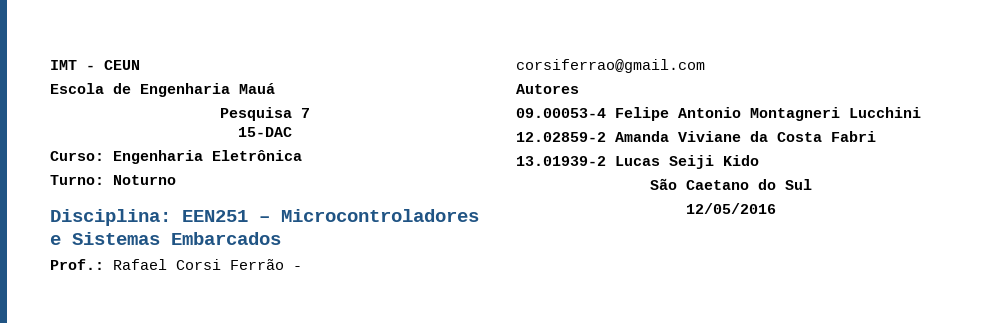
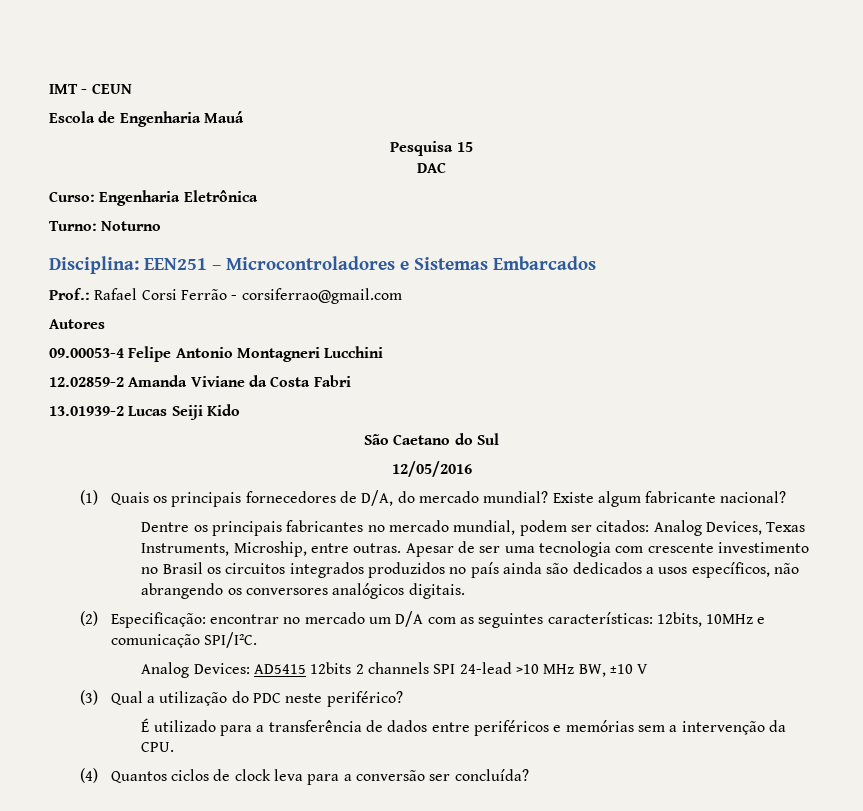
- Pesquisa 7
- 15-DAC
+ Pesquisa 15
+ DAC
+ (1) Quais os principais fornecedores de D/A, do mercado mundial? Existe algum fabricante nacional?
+ Dentre os principais fabricantes no mercado mundial, podem ser citados: Analog Devices, Texas Instruments, Microship, entre outras. Apesar de ser uma tecnologia com crescente investimento no Brasil os circuitos integrados produzidos no país ainda são dedicados a usos específicos, não abrangendo os conversores analógicos digitais.
+ (2) Especificação: encontrar no mercado um D/A com as seguintes características: 12bits, 10MHz e comunicação SPI/I²C.
+ Analog Devices: AD5415 12bits 2 channels SPI 24-lead >10 MHz BW, ±10 V
+ (3) Qual a utilização do PDC neste periférico?
+ É utilizado para a transferência de dados entre periféricos e memórias sem a intervenção da CPU.
+ (4) Quantos ciclos de clock leva para a conversão ser concluída?

